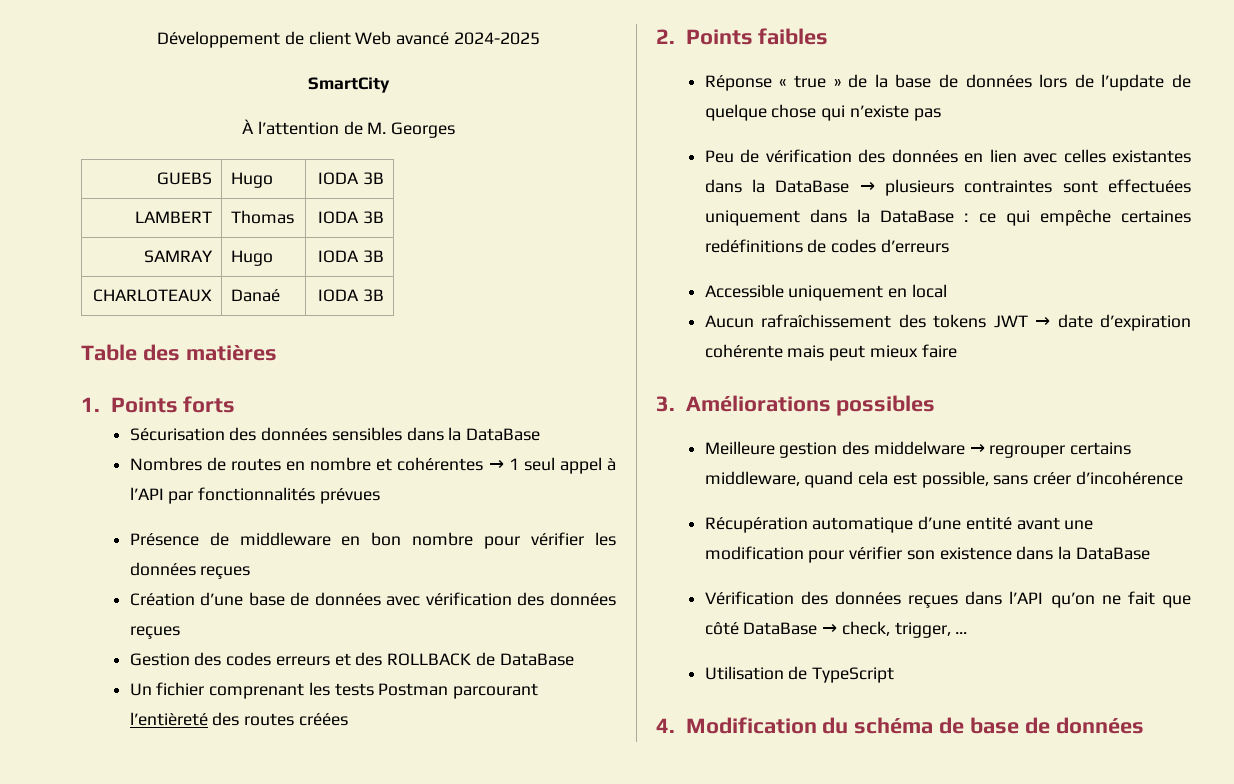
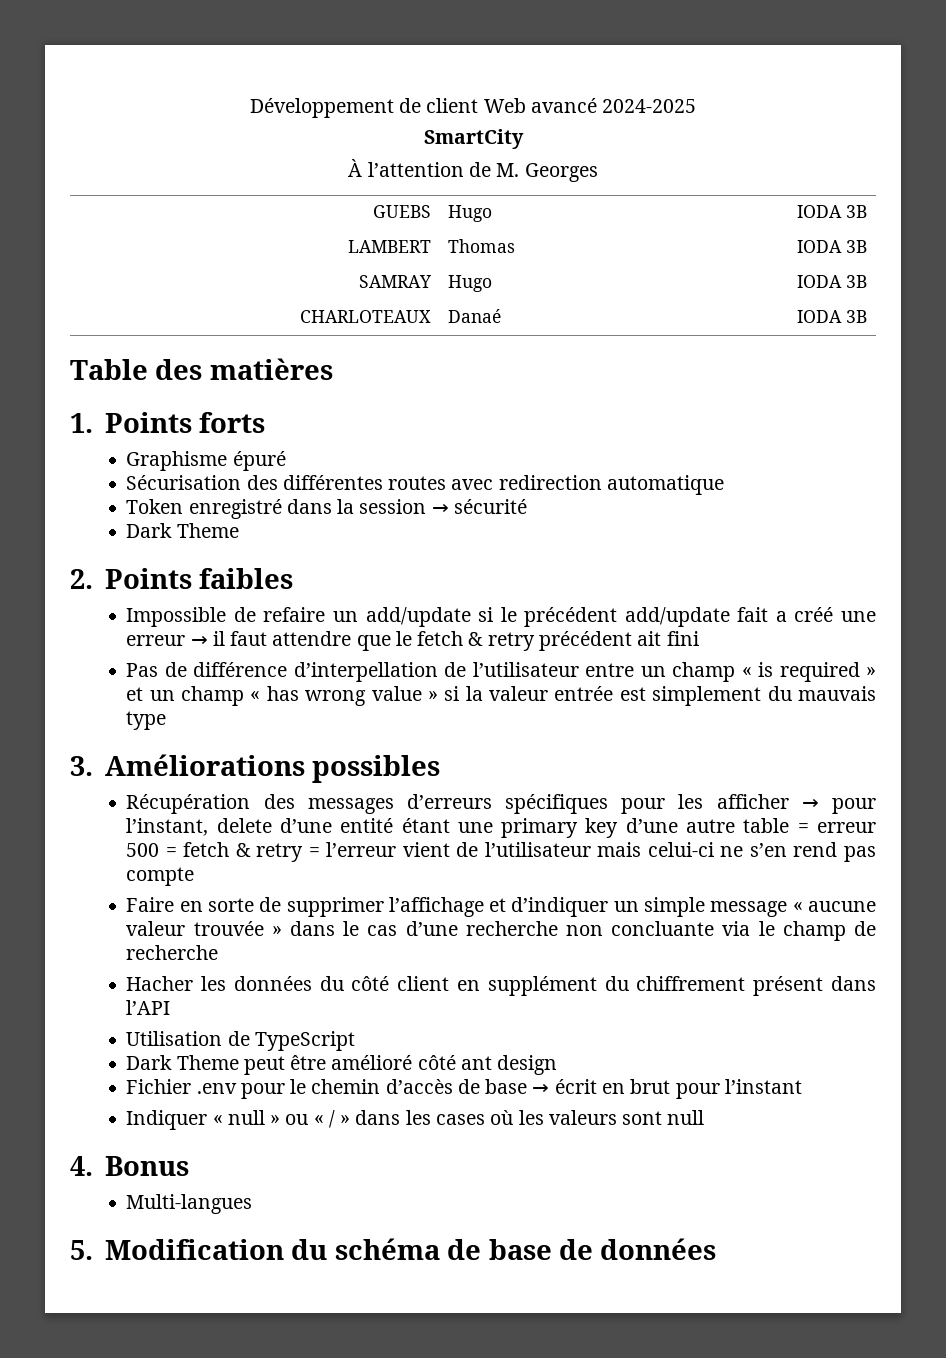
+ Graphisme épuré
- Sécurisation des données sensibles dans la DataBase
- Nombres de routes en nombre et cohérentes → 1 seul appel à l’API par fonctionnalités prévues
- Présence de middleware en bon nombre pour vérifier les données reçues
- Création d’une base de données avec vérification des données reçues
- Gestion des codes erreurs et des ROLLBACK de DataBase
- Un fichier comprenant les tests Postman parcourant l’entièreté des routes créées
+ Sécurisation des différentes routes avec redirection automatique
+ Token enregistré dans la session → sécurité
+ Dark Theme
  2. Points faibles
- Réponse « true » de la base de données lors de l’update de quelque chose qui n’existe pas
- Peu de vérification des données en lien avec celles existantes dans la DataBase → plusieurs contraintes sont effectuées uniquement dans la DataBase : ce qui empêche certaines redéfinitions de codes d’erreurs
- Accessible uniquement en local
- Aucun rafraîchissement des tokens JWT → date d’expiration cohérente mais peut mieux faire
+ Impossible de refaire un add/update si le précédent add/update fait a créé une erreur → il faut attendre que le fetch & retry précédent ait fini
+ Pas de différence d’interpellation de l’utilisateur entre un champ « is required » et un champ « has wrong value » si la valeur entrée est simplement du mauvais type
  3. Améliorations possibles
- Meilleure gestion des middelware → regrouper certains middleware, quand cela est possible, sans créer d’incohérence
- Récupération automatique d’une entité avant une modification pour vérifier son existence dans la DataBase
- Vérification des données reçues dans l’API qu’on ne fait que côté DataBase → check, trigger, …
+ Récupération des messages d’erreurs spécifiques pour les afficher → pour l’instant, delete d’une entité étant une primary key d’une autre table = erreur 500 = fetch & retry = l’erreur vient de l’utilisateur mais celui-ci ne s’en rend pas compte
+ Faire en sorte de supprimer l’affichage et d’indiquer un simple message « aucune valeur trouvée » dans le cas d’une recherche non concluante via le champ de recherche
+ Hacher les données du côté client en supplément du chiffrement présent dans l’API
  Utilisation de TypeScript
- 4. Modification du schéma de base de données
+ Dark Theme peut être amélioré côté ant design
+ Fichier .env pour le chemin d’accès de base → écrit en brut pour l’instant
+ Indiquer « null » ou « / » dans les cases où les valeurs sont null
+ 4. Bonus
+ Multi-langues
+ 5. Modification du schéma de base de données

